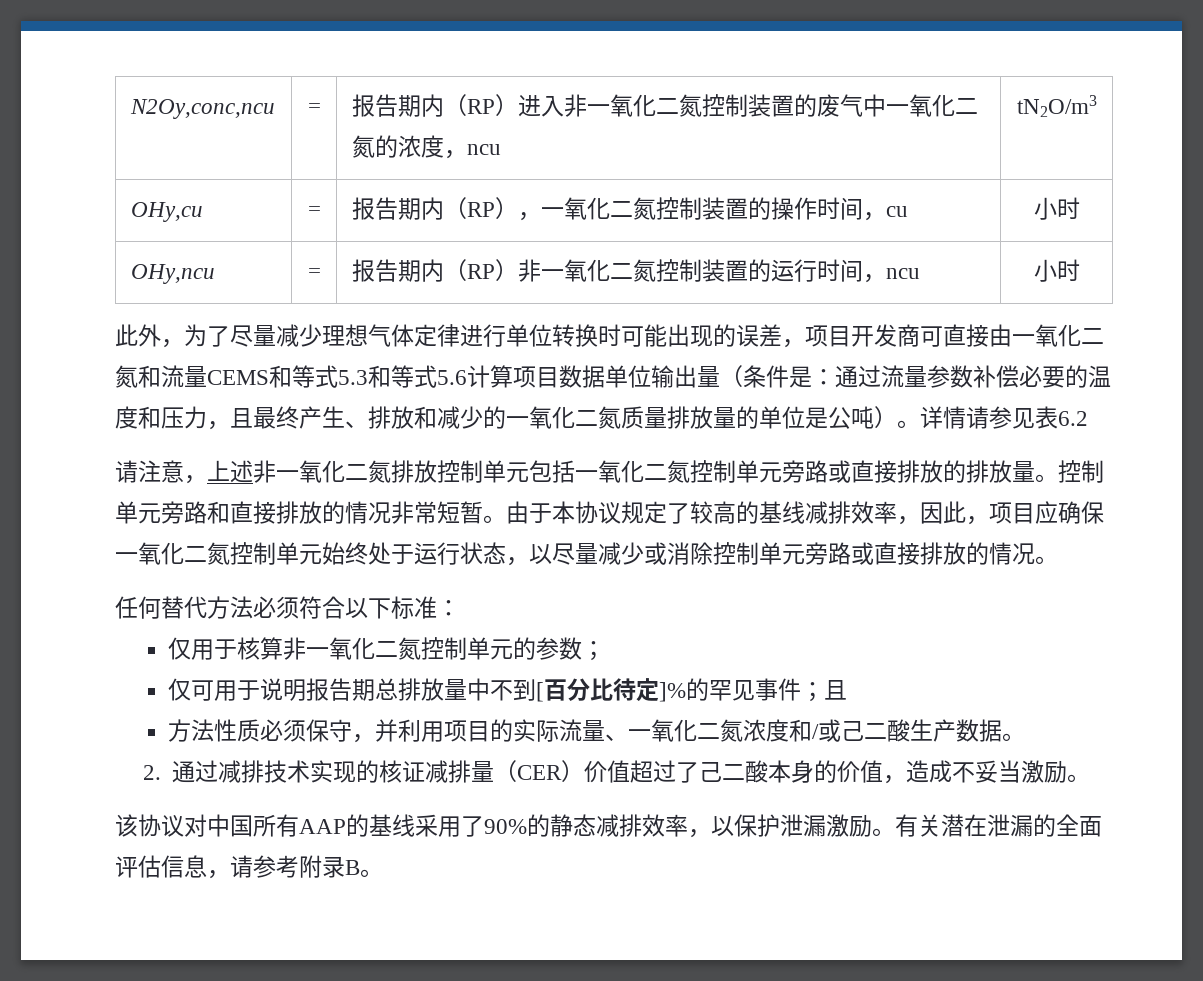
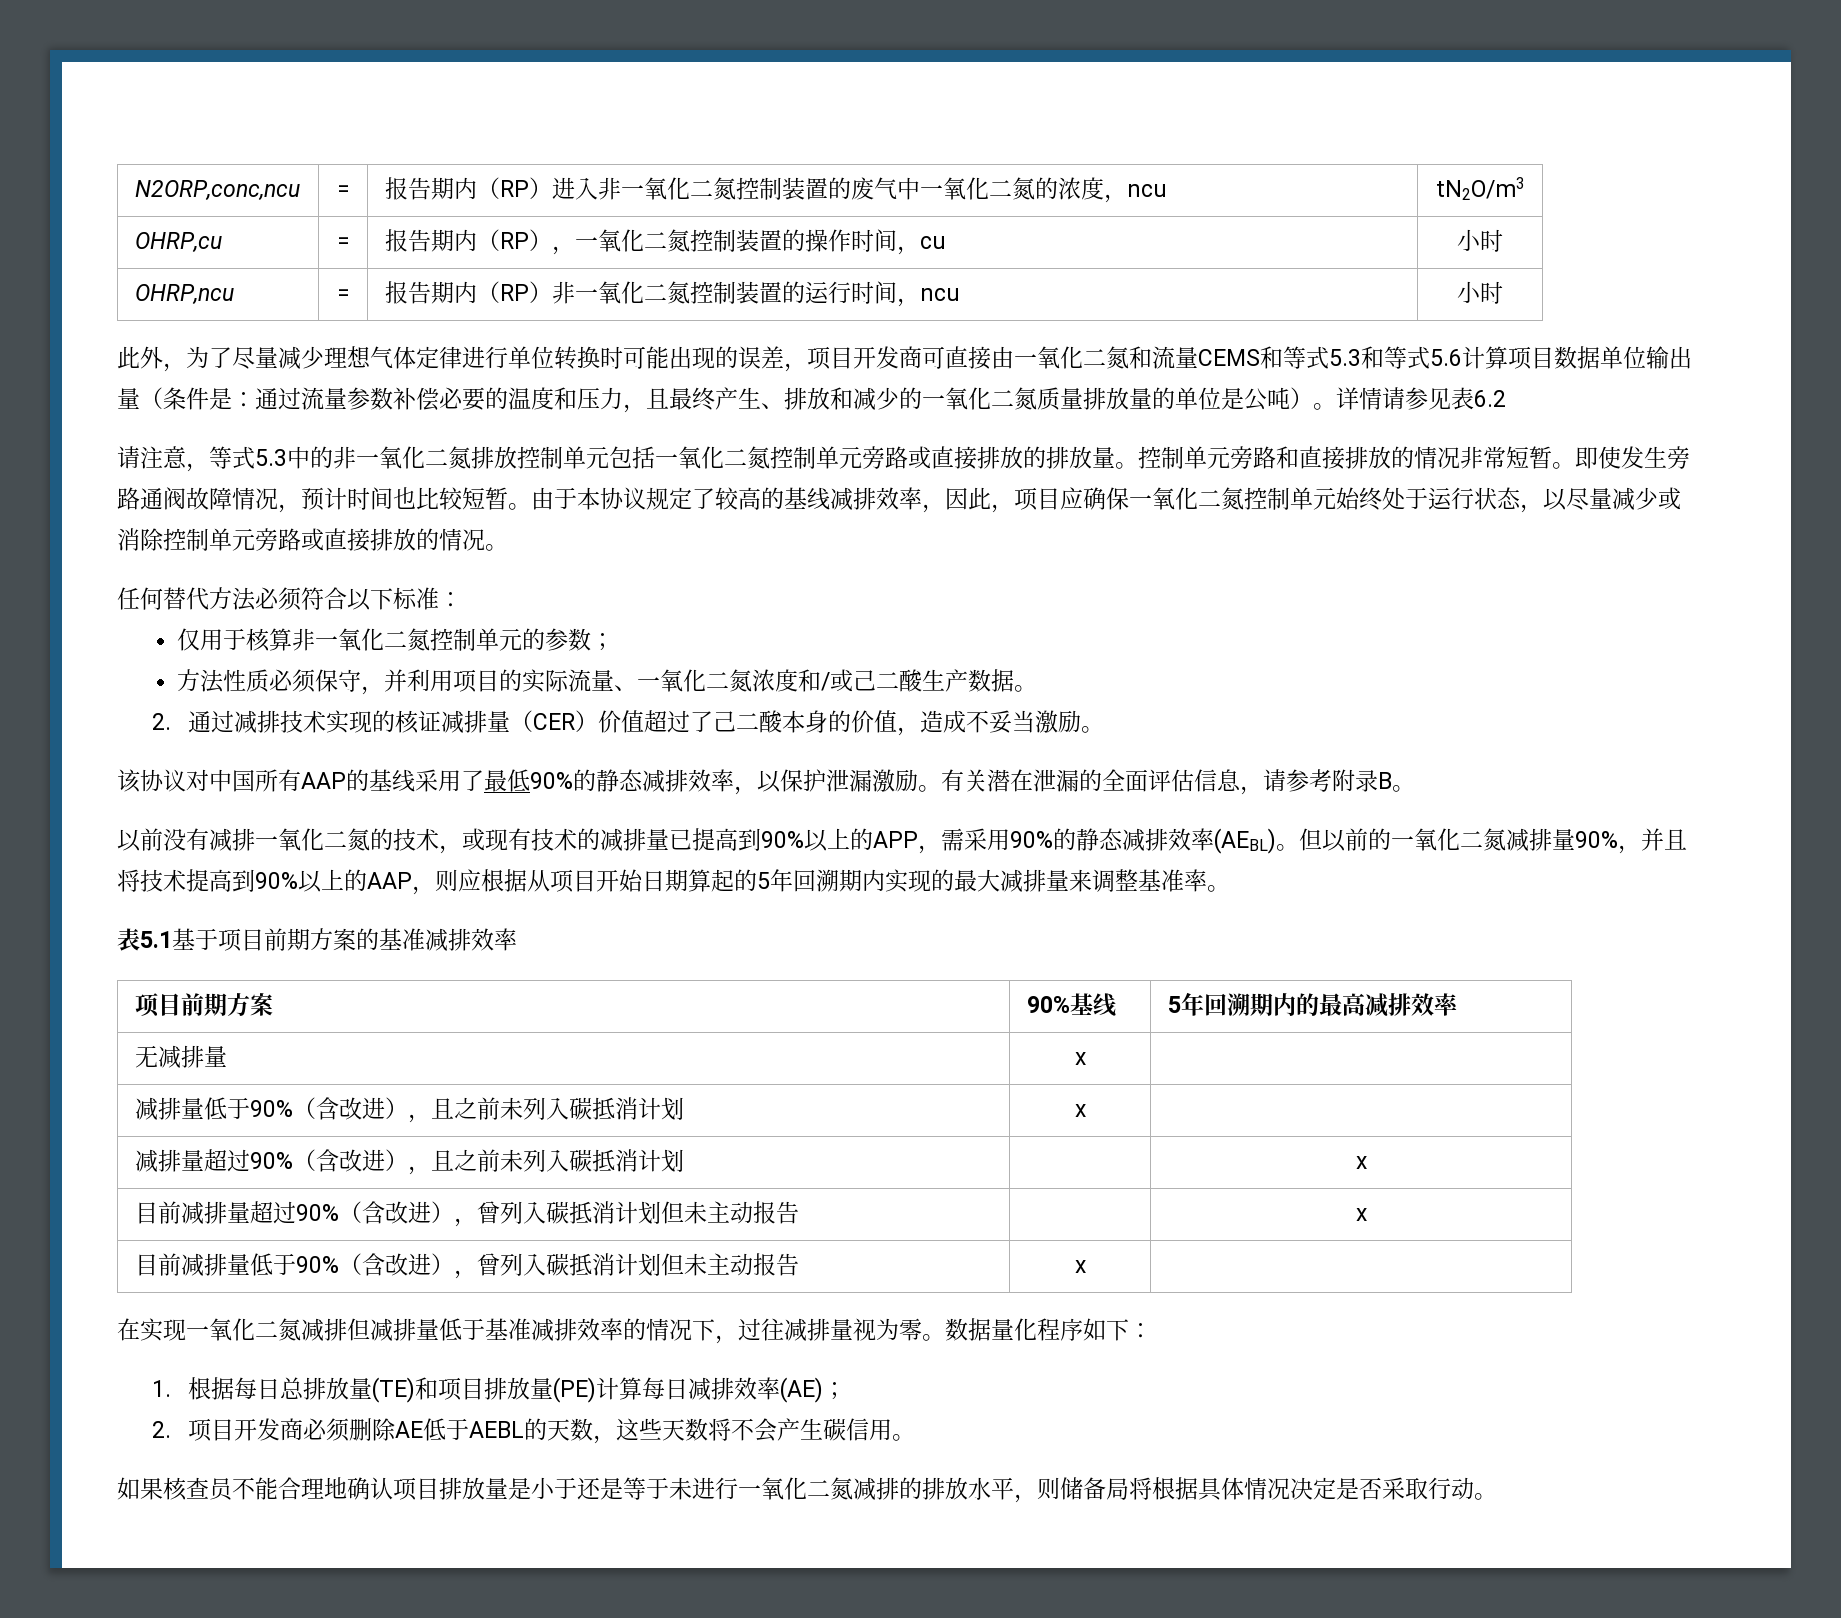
- N2Oy,conc,ncu | = | 报告期内（RP）进入非一氧化二氮控制装置的废气中一氧化二氮的浓度，ncu | tN2O/m3
+ N2ORP,conc,ncu | = | 报告期内（RP）进入非一氧化二氮控制装置的废气中一氧化二氮的浓度，ncu | tN2O/m3
- OHy,cu | = | 报告期内（RP），一氧化二氮控制装置的操作时间，cu | 小时
+ OHRP,cu | = | 报告期内（RP），一氧化二氮控制装置的操作时间，cu | 小时
- OHy,ncu | = | 报告期内（RP）非一氧化二氮控制装置的运行时间，ncu | 小时
+ OHRP,ncu | = | 报告期内（RP）非一氧化二氮控制装置的运行时间，ncu | 小时
- 请注意，上述非一氧化二氮排放控制单元包括一氧化二氮控制单元旁路或直接排放的排放量。
+ 请注意，等式5.3中的非一氧化二氮排放控制单元包括一氧化二氮控制单元旁路或直接排放的排放量。
+ 即使发生旁路通阀故障情况，预计时间也比较短暂。
- 仅可用于说明报告期总排放量中不到[百分比待定]%的罕见事件；且
- 该协议对中国所有AAP的基线采用了90%的静态减排效率，以保护泄漏激励。
+ 该协议对中国所有AAP的基线采用了最低90%的静态减排效率，以保护泄漏激励。
+ 以前没有减排一氧化二氮的技术，或现有技术的减排量已提高到90%以上的APP，需采用90%的静态减排效率(AEBL)。但以前的一氧化二氮减排量90%，并且将技术提高到90%以上的AAP，则应根据从项目开始日期算起的5年回溯期内实现的最大减排量来调整基准率。
+ 表5.1基于项目前期方案的基准减排效率
+ 项目前期方案 | 90%基线 | 5年回溯期内的最高减排效率
+ 无减排量 | x |
+ 减排量低于90%（含改进），且之前未列入碳抵消计划 | x |
+ 减排量超过90%（含改进），且之前未列入碳抵消计划 | | x
+ 目前减排量超过90%（含改进），曾列入碳抵消计划但未主动报告 | | x
+ 目前减排量低于90%（含改进），曾列入碳抵消计划但未主动报告 | x |
+ 在实现一氧化二氮减排但减排量低于基准减排效率的情况下，过往减排量视为零。数据量化程序如下：
+ 1.根据每日总排放量(TE)和项目排放量(PE)计算每日减排效率(AE)；
+ 2.项目开发商必须删除AE低于AEBL的天数，这些天数将不会产生碳信用。
+ 如果核查员不能合理地确认项目排放量是小于还是等于未进行一氧化二氮减排的排放水平，则储备局将根据具体情况决定是否采取行动。

